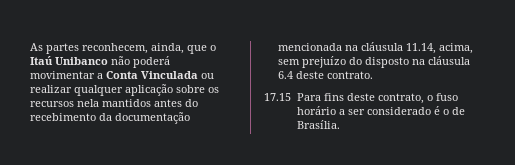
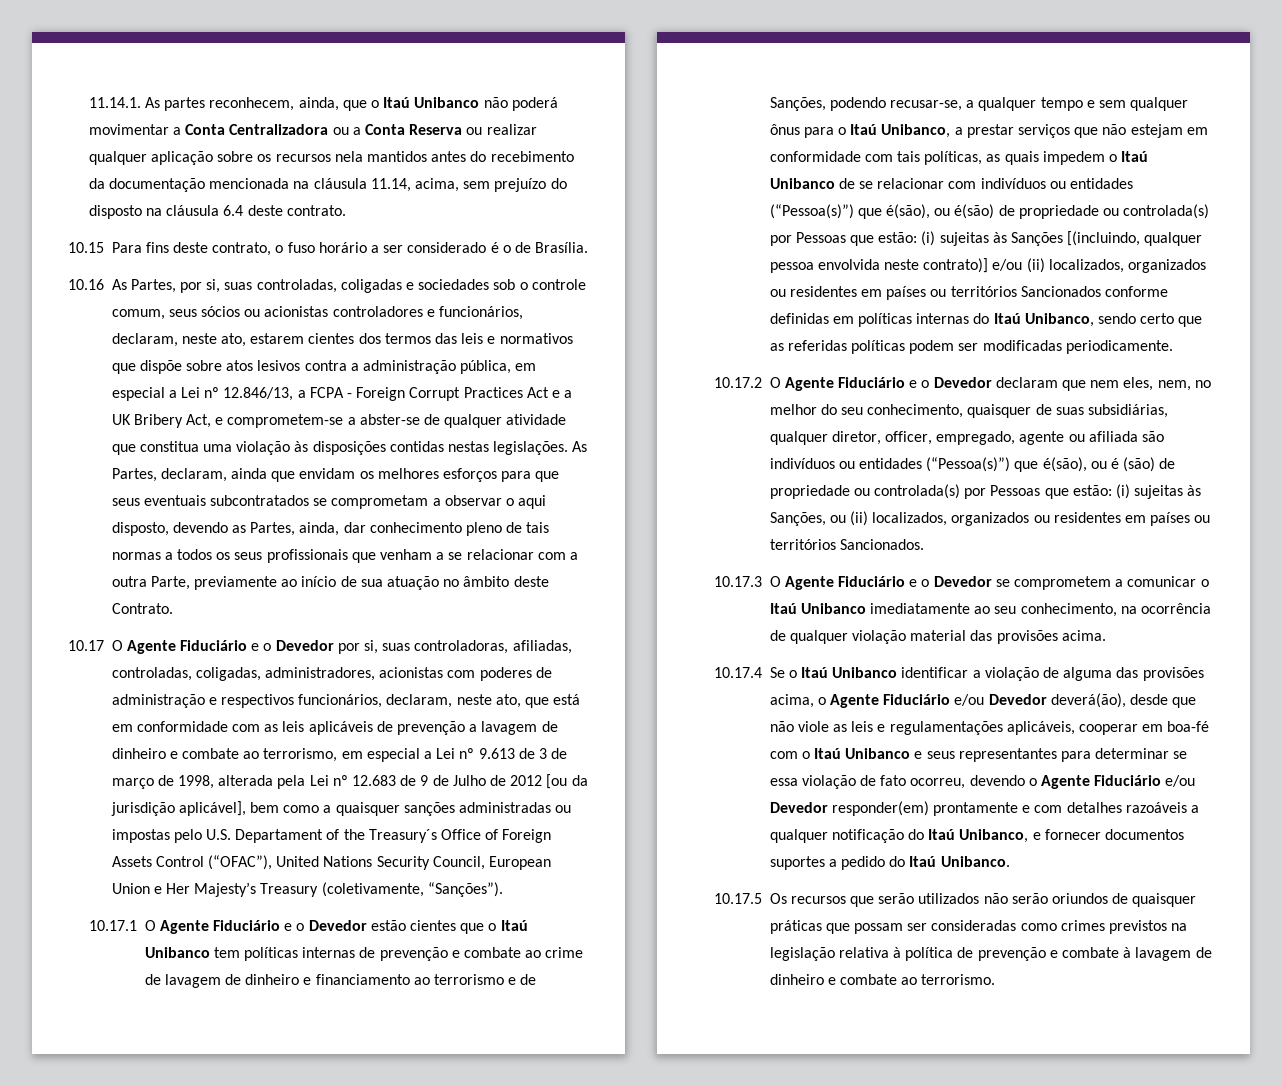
- As partes reconhecem, ainda, que o Itaú Unibanco não poderá movimentar a Conta Vinculada ou realizar qualquer aplicação sobre os recursos nela mantidos antes do recebimento da documentação mencionada na cláusula 11.14, acima, sem prejuízo do disposto na cláusula 6.4 deste contrato.
+ 11.14.1. As partes reconhecem, ainda, que o Itaú Unibanco não poderá movimentar a Conta Centralizadora ou a Conta Reserva ou realizar qualquer aplicação sobre os recursos nela mantidos antes do recebimento da documentação mencionada na cláusula 11.14, acima, sem prejuízo do disposto na cláusula 6.4 deste contrato.
- 17.15 Para fins deste contrato, o fuso horário a ser considerado é o de Brasília.
+ 10.15 Para fins deste contrato, o fuso horário a ser considerado é o de Brasília.
+ 10.16 As Partes, por si, suas controladas, coligadas e sociedades sob o controle comum, seus sócios ou acionistas controladores e funcionários, declaram, neste ato, estarem cientes dos termos das leis e normativos que dispõe sobre atos lesivos contra a administração pública, em especial a Lei nº 12.846/13, a FCPA - Foreign Corrupt Practices Act e a UK Bribery Act, e comprometem-se a abster-se de qualquer atividade que constitua uma violação às disposições contidas nestas legislações. As Partes, declaram, ainda que envidam os melhores esforços para que seus eventuais subcontratados se comprometam a observar o aqui disposto, devendo as Partes, ainda, dar conhecimento pleno de tais normas a todos os seus profissionais que venham a se relacionar com a outra Parte, previamente ao início de sua atuação no âmbito deste Contrato.
+ 10.17 O Agente Fiduciário e o Devedor por si, suas controladoras, afiliadas, controladas, coligadas, administradores, acionistas com poderes de administração e respectivos funcionários, declaram, neste ato, que está em conformidade com as leis aplicáveis de prevenção a lavagem de dinheiro e combate ao terrorismo, em especial a Lei nº 9.613 de 3 de março de 1998, alterada pela Lei nº 12.683 de 9 de Julho de 2012 [ou da jurisdição aplicável], bem como a quaisquer sanções administradas ou impostas pelo U.S. Departament of the Treasury´s Office of Foreign Assets Control (“OFAC”), United Nations Security Council, European Union e Her Majesty’s Treasury (coletivamente, “Sanções”).
+ 10.17.1 O Agente Fiduciário e o Devedor estão cientes que o Itaú Unibanco tem políticas internas de prevenção e combate ao crime de lavagem de dinheiro e financiamento ao terrorismo e de Sanções, podendo recusar-se, a qualquer tempo e sem qualquer ônus para o Itaú Unibanco, a prestar serviços que não estejam em conformidade com tais políticas, as quais impedem o Itaú Unibanco de se relacionar com indivíduos ou entidades (“Pessoa(s)”) que é(são), ou é(são) de propriedade ou controlada(s) por Pessoas que estão: (i) sujeitas às Sanções [(incluindo, qualquer pessoa envolvida neste contrato)] e/ou (ii) localizados, organizados ou residentes em países ou territórios Sancionados conforme definidas em políticas internas do Itaú Unibanco, sendo certo que as referidas políticas podem ser modificadas periodicamente.
+ 10.17.2 O Agente Fiduciário e o Devedor declaram que nem eles, nem, no melhor do seu conhecimento, quaisquer de suas subsidiárias, qualquer diretor, officer, empregado, agente ou afiliada são indivíduos ou entidades (“Pessoa(s)”) que é(são), ou é (são) de propriedade ou controlada(s) por Pessoas que estão: (i) sujeitas às Sanções, ou (ii) localizados, organizados ou residentes em países ou territórios Sancionados.
+ 10.17.3 O Agente Fiduciário e o Devedor se comprometem a comunicar o Itaú Unibanco imediatamente ao seu conhecimento, na ocorrência de qualquer violação material das provisões acima.
+ 10.17.4 Se o Itaú Unibanco identificar a violação de alguma das provisões acima, o Agente Fiduciário e/ou Devedor deverá(ão), desde que não viole as leis e regulamentações aplicáveis, cooperar em boa-fé com o Itaú Unibanco e seus representantes para determinar se essa violação de fato ocorreu, devendo o Agente Fiduciário e/ou Devedor responder(em) prontamente e com detalhes razoáveis a qualquer notificação do Itaú Unibanco, e fornecer documentos suportes a pedido do Itaú Unibanco.
+ 10.17.5 Os recursos que serão utilizados não serão oriundos de quaisquer práticas que possam ser consideradas como crimes previstos na legislação relativa à política de prevenção e combate à lavagem de dinheiro e combate ao terrorismo.

